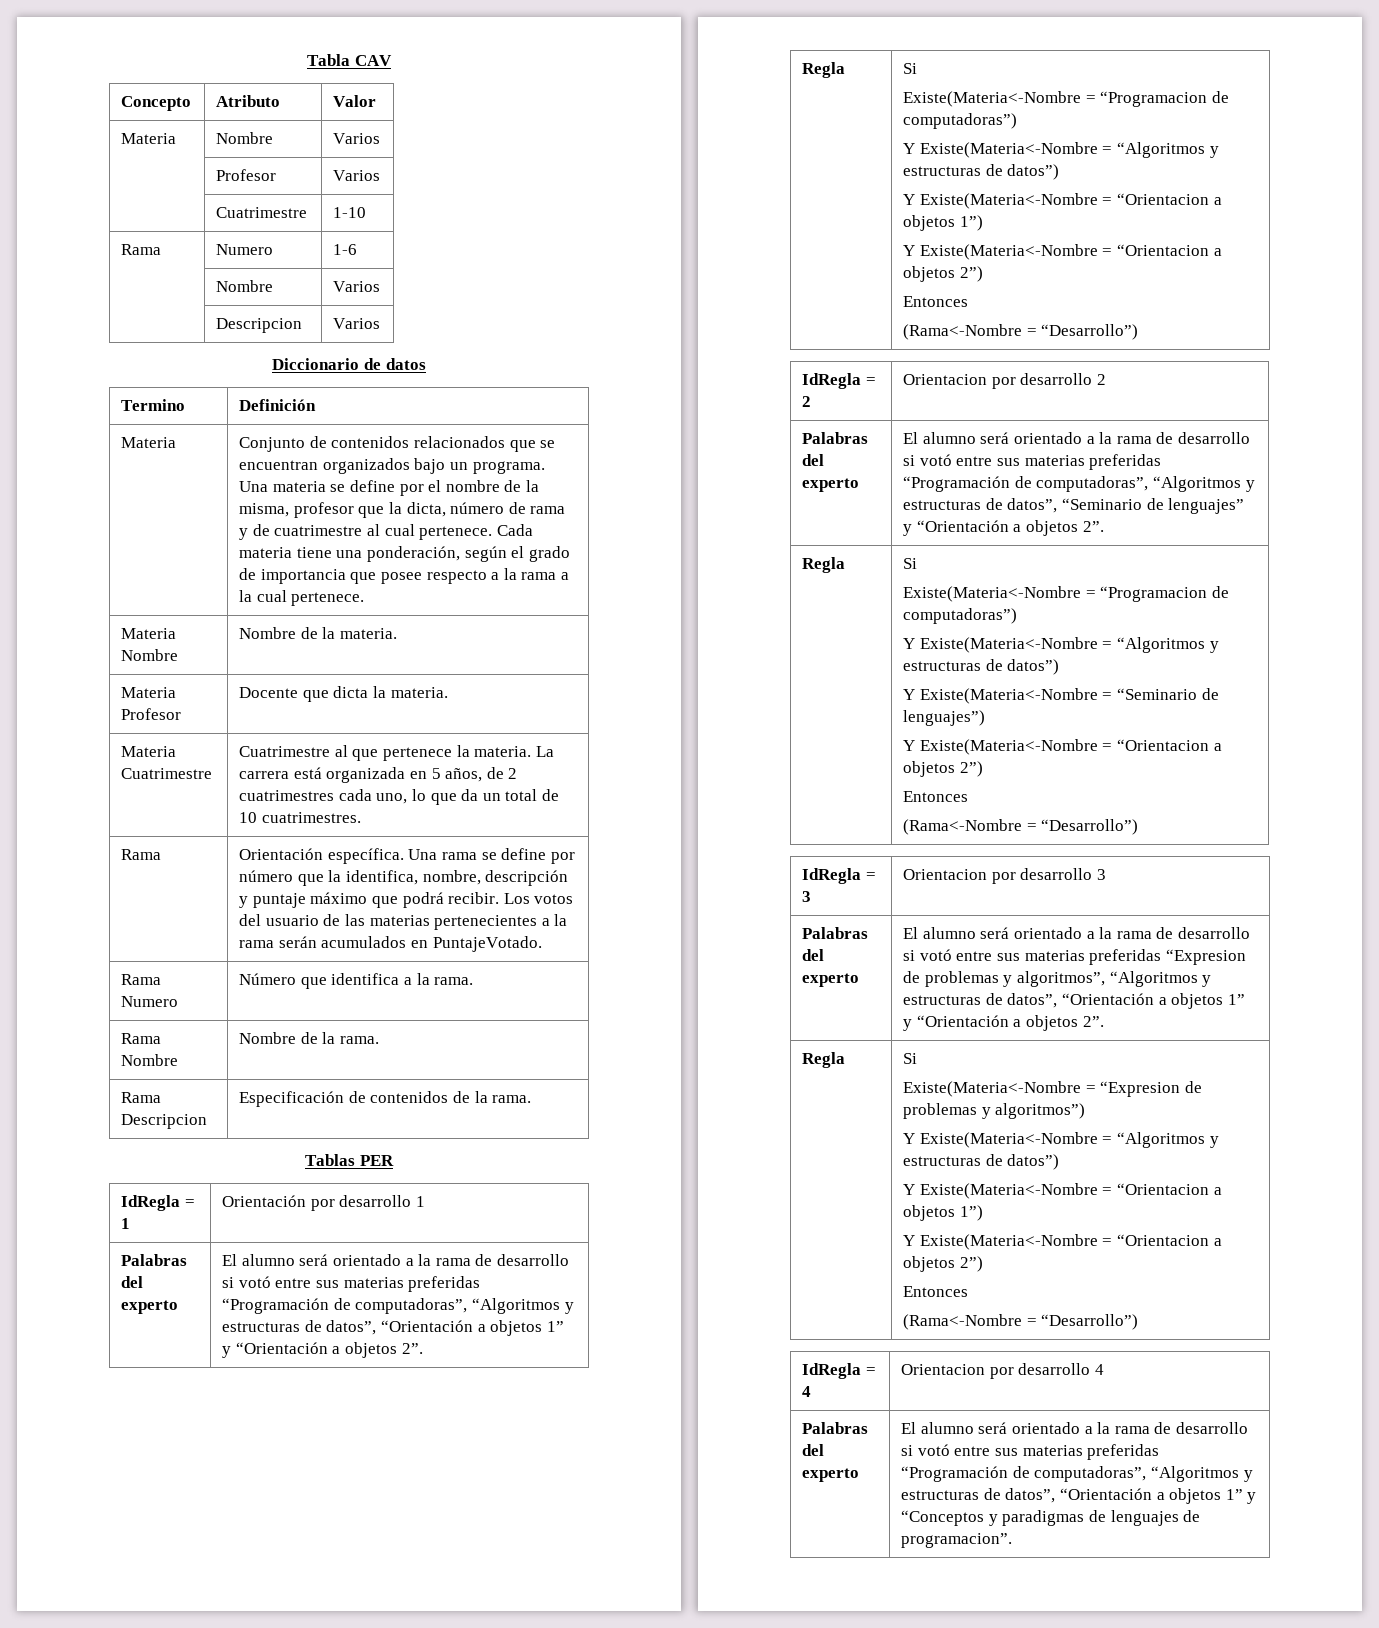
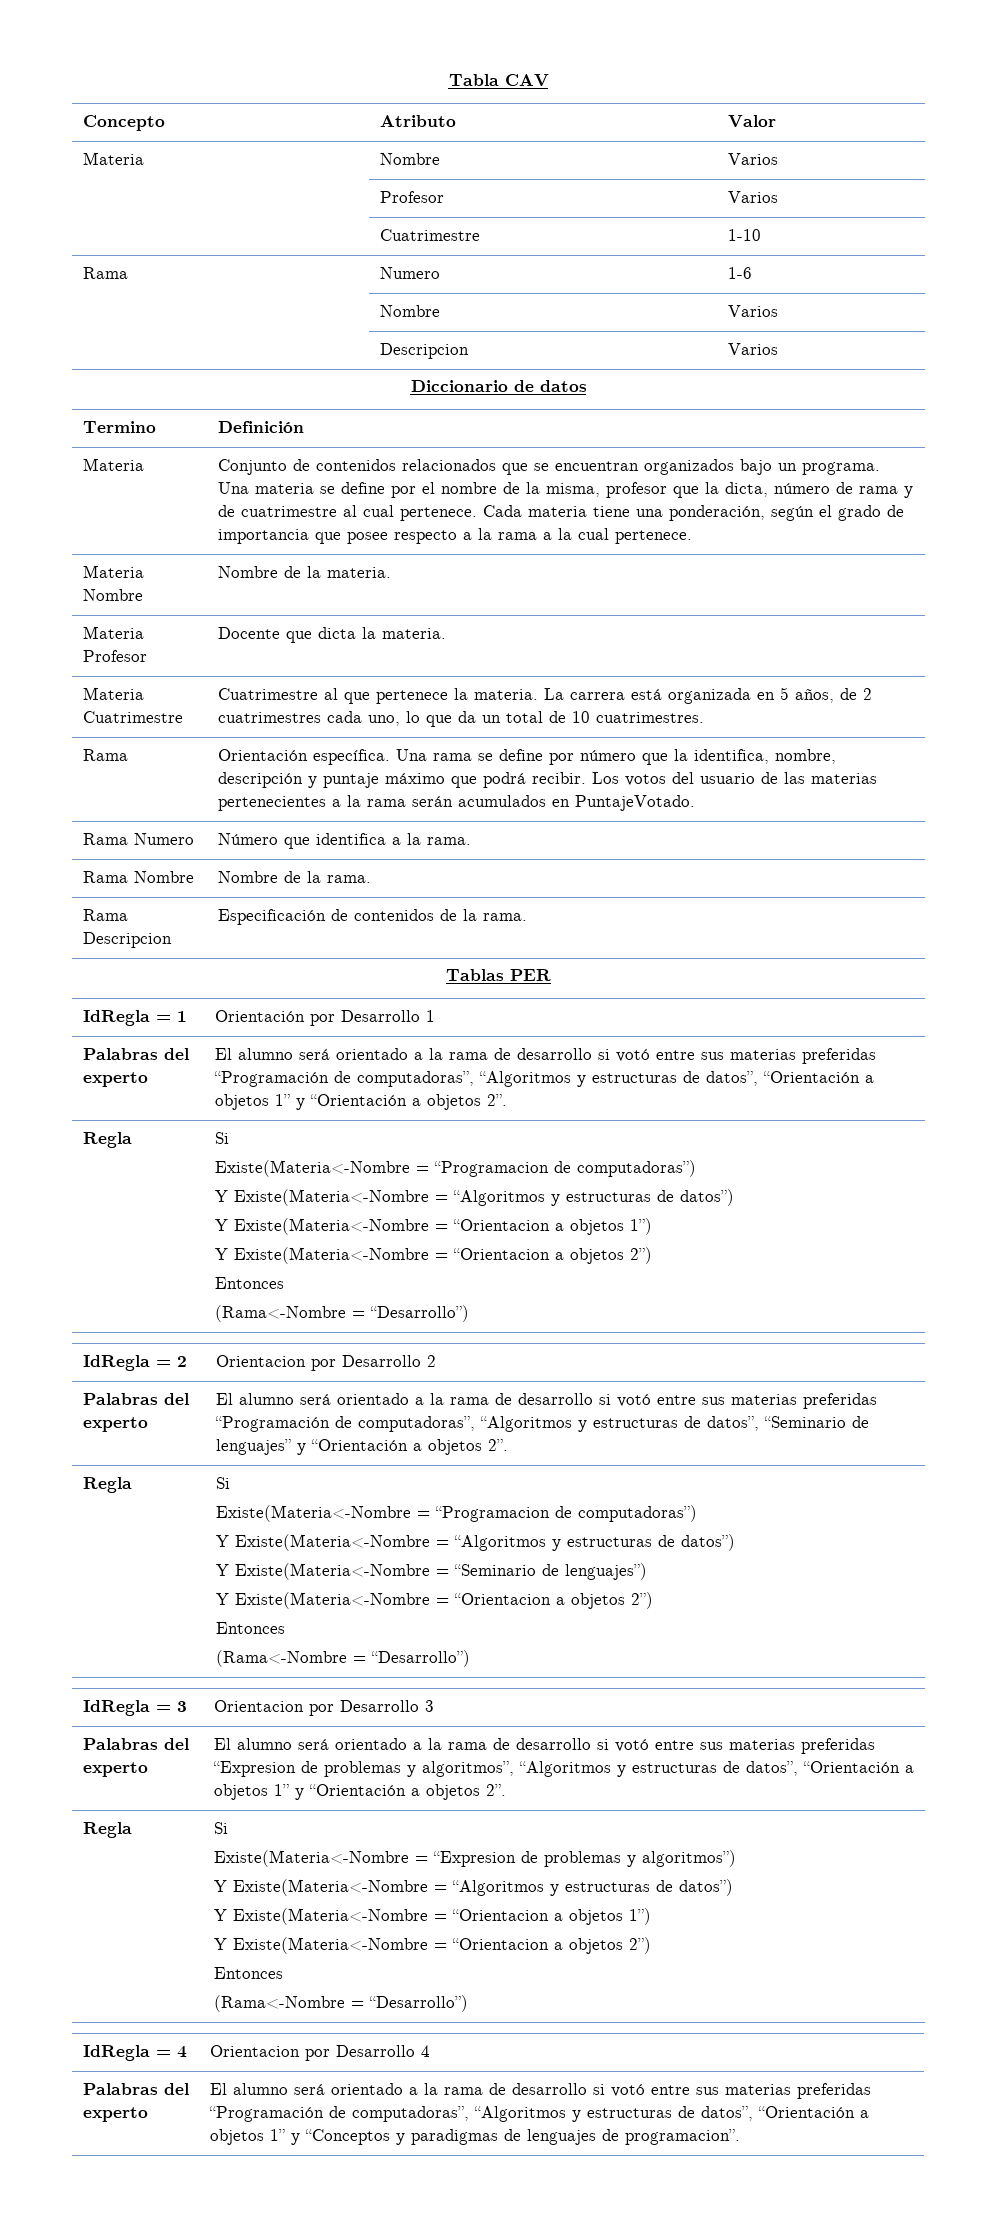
- IdRegla = 1 | Orientación por desarrollo 1
+ IdRegla = 1 | Orientación por Desarrollo 1
- IdRegla = 2 | Orientacion por desarrollo 2
+ IdRegla = 2 | Orientacion por Desarrollo 2
- IdRegla = 3 | Orientacion por desarrollo 3
+ IdRegla = 3 | Orientacion por Desarrollo 3
- IdRegla = 4 | Orientacion por desarrollo 4
+ IdRegla = 4 | Orientacion por Desarrollo 4

